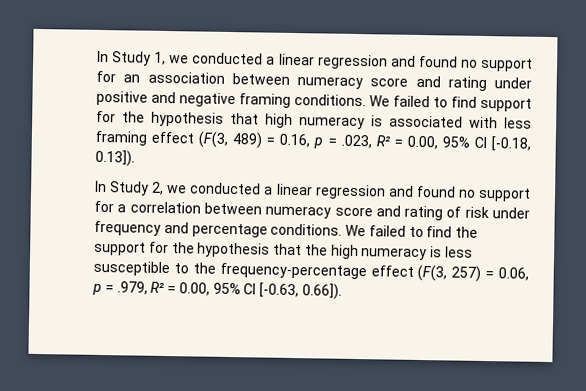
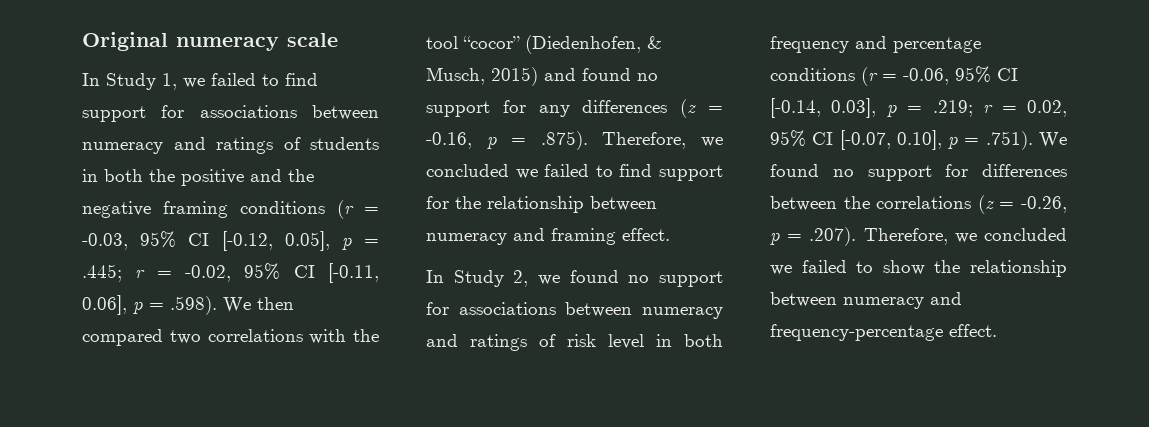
+ Original numeracy scale
- In Study 1, we conducted a linear regression and found no support for an association between numeracy score and rating under positive and negative framing conditions. We failed to find support for the hypothesis that high numeracy is associated with less framing effect (F(3, 489) = 0.16, p = .023, R² = 0.00, 95% CI [-0.18, 0.13]).
- In Study 2, we conducted a linear regression and found no support for a correlation between numeracy score and rating of risk under frequency and percentage conditions. We failed to find the support for the hypothesis that the high numeracy is less susceptible to the frequency-percentage effect (F(3, 257) = 0.06, p = .979, R² = 0.00, 95% CI [-0.63, 0.66]).
+ In Study 1, we failed to find support for associations between numeracy and ratings of students in both the positive and the negative framing conditions (r = -0.03, 95% CI [-0.12, 0.05], p = .445; r = -0.02, 95% CI [-0.11, 0.06], p = .598). We then compared two correlations with the tool “cocor” (Diedenhofen, & Musch, 2015) and found no support for any differences (z = -0.16, p = .875). Therefore, we concluded we failed to find support for the relationship between numeracy and framing effect.
+ In Study 2, we found no support for associations between numeracy and ratings of risk level in both frequency and percentage conditions (r = -0.06, 95% CI [-0.14, 0.03], p = .219; r = 0.02, 95% CI [-0.07, 0.10], p = .751). We found no support for differences between the correlations (z = -0.26, p = .207). Therefore, we concluded we failed to show the relationship between numeracy and frequency-percentage effect.

